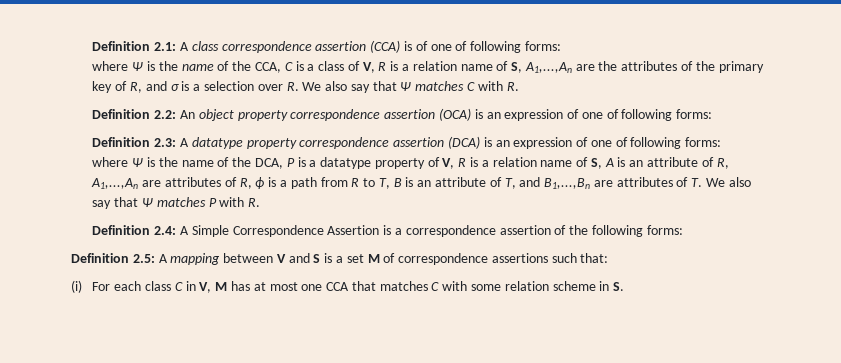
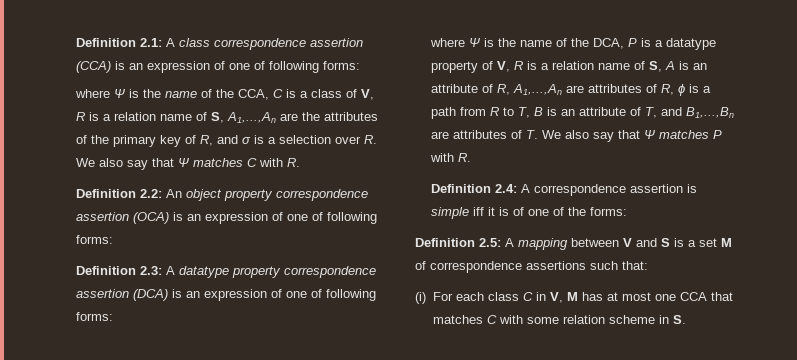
- Definition 2.1: A class correspondence assertion (CCA) is of one of following forms:
+ Definition 2.1: A class correspondence assertion (CCA) is an expression of one of following forms:
- Definition 2.4: A Simple Correspondence Assertion is a correspondence assertion of the following forms:
+ Definition 2.4: A correspondence assertion is simple iff it is of one of the forms:

